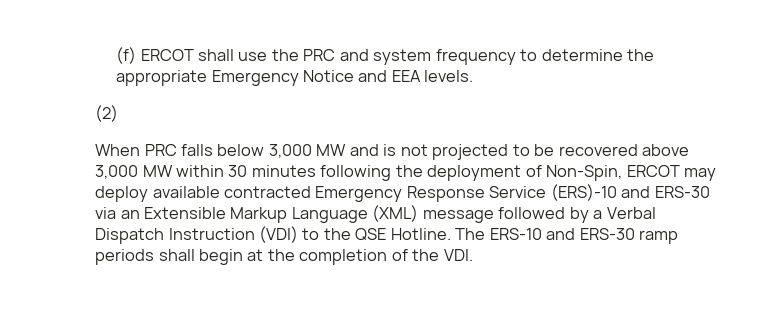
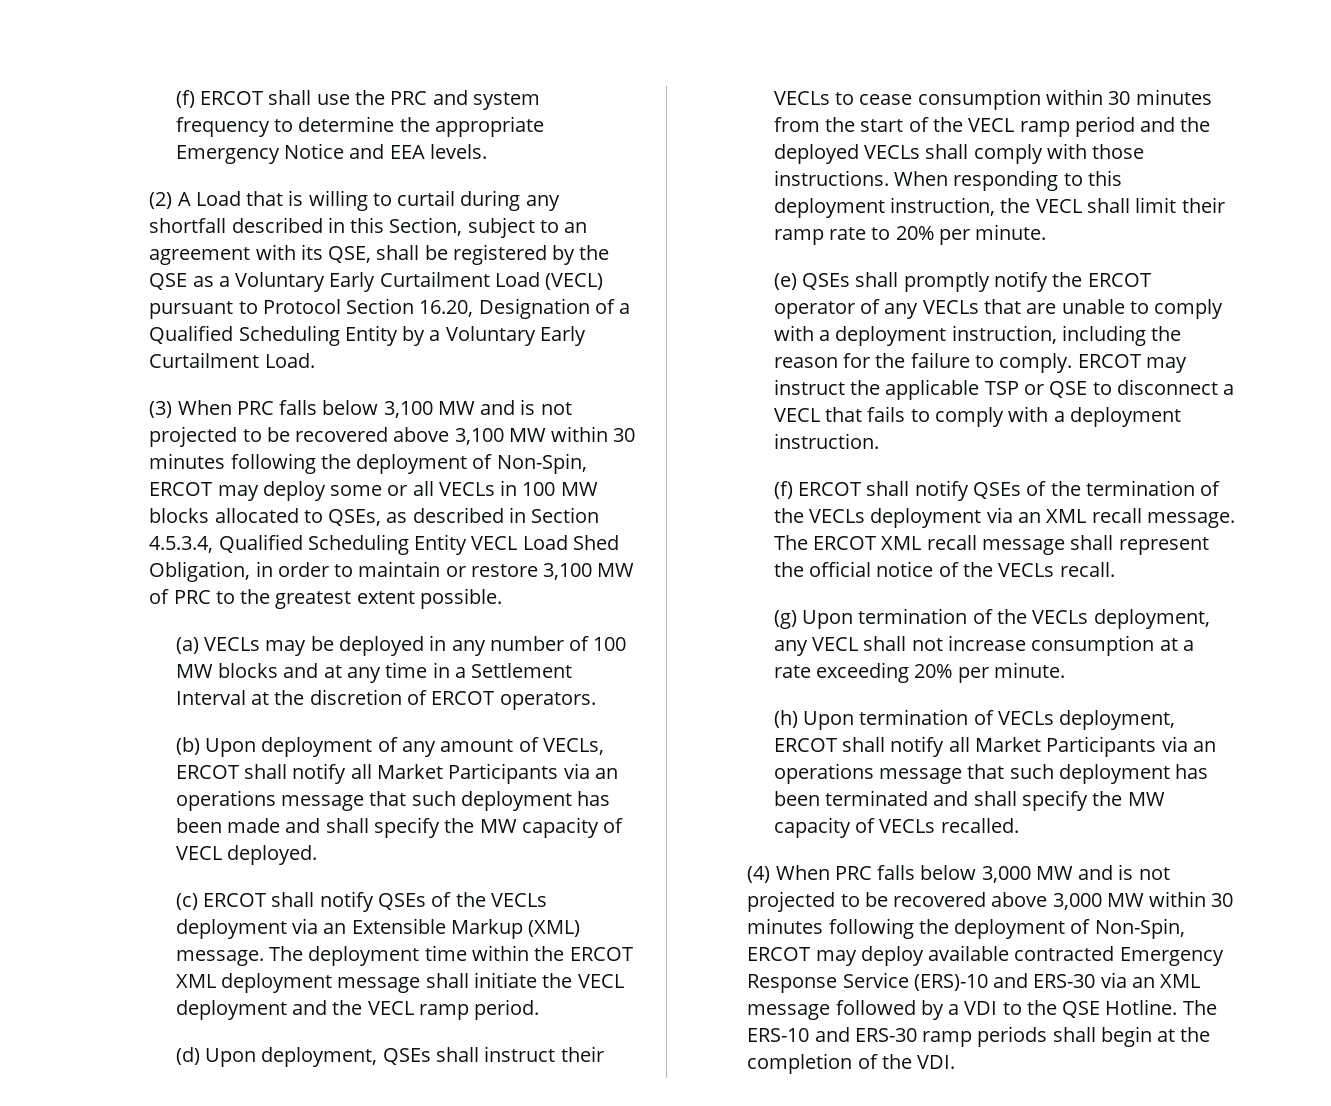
- (2)
- When PRC falls below 3,000 MW and is not projected to be recovered above 3,000 MW within 30 minutes following the deployment of Non-Spin, ERCOT may deploy available contracted Emergency Response Service (ERS)-10 and ERS-30 via an Extensible Markup Language (XML) message followed by a Verbal Dispatch Instruction (VDI) to the QSE Hotline.
+ (2) A Load that is willing to curtail during any shortfall described in this Section, subject to an agreement with its QSE, shall be registered by the QSE as a Voluntary Early Curtailment Load (VECL) pursuant to Protocol Section 16.20, Designation of a Qualified Scheduling Entity by a Voluntary Early Curtailment Load.
+ (3) When PRC falls below 3,100 MW and is not projected to be recovered above 3,100 MW within 30 minutes following the deployment of Non-Spin, ERCOT may deploy some or all VECLs in 100 MW blocks allocated to QSEs, as described in Section 4.5.3.4, Qualified Scheduling Entity VECL Load Shed Obligation, in order to maintain or restore 3,100 MW of PRC to the greatest extent possible.
+ (a) VECLs may be deployed in any number of 100 MW blocks and at any time in a Settlement Interval at the discretion of ERCOT operators.
+ (b) Upon deployment of any amount of VECLs, ERCOT shall notify all Market Participants via an operations message that such deployment has been made and shall specify the MW capacity of VECL deployed.
+ (c) ERCOT shall notify QSEs of the VECLs deployment via an Extensible Markup (XML) message. The deployment time within the ERCOT XML deployment message shall initiate the VECL deployment and the VECL ramp period.
+ (d) Upon deployment, QSEs shall instruct their VECLs to cease consumption within 30 minutes from the start of the VECL ramp period and the deployed VECLs shall comply with those instructions. When responding to this deployment instruction, the VECL shall limit their ramp rate to 20% per minute.
+ (e) QSEs shall promptly notify the ERCOT operator of any VECLs that are unable to comply with a deployment instruction, including the reason for the failure to comply. ERCOT may instruct the applicable TSP or QSE to disconnect a VECL that fails to comply with a deployment instruction.
+ (f) ERCOT shall notify QSEs of the termination of the VECLs deployment via an XML recall message. The ERCOT XML recall message shall represent the official notice of the VECLs recall.
+ (g) Upon termination of the VECLs deployment, any VECL shall not increase consumption at a rate exceeding 20% per minute.
+ (h) Upon termination of VECLs deployment, ERCOT shall notify all Market Participants via an operations message that such deployment has been terminated and shall specify the MW capacity of VECLs recalled.
+ (4) When PRC falls below 3,000 MW and is not projected to be recovered above 3,000 MW within 30 minutes following the deployment of Non-Spin, ERCOT may deploy available contracted Emergency Response Service (ERS)-10 and ERS-30 via an XML message followed by a VDI to the QSE Hotline.

